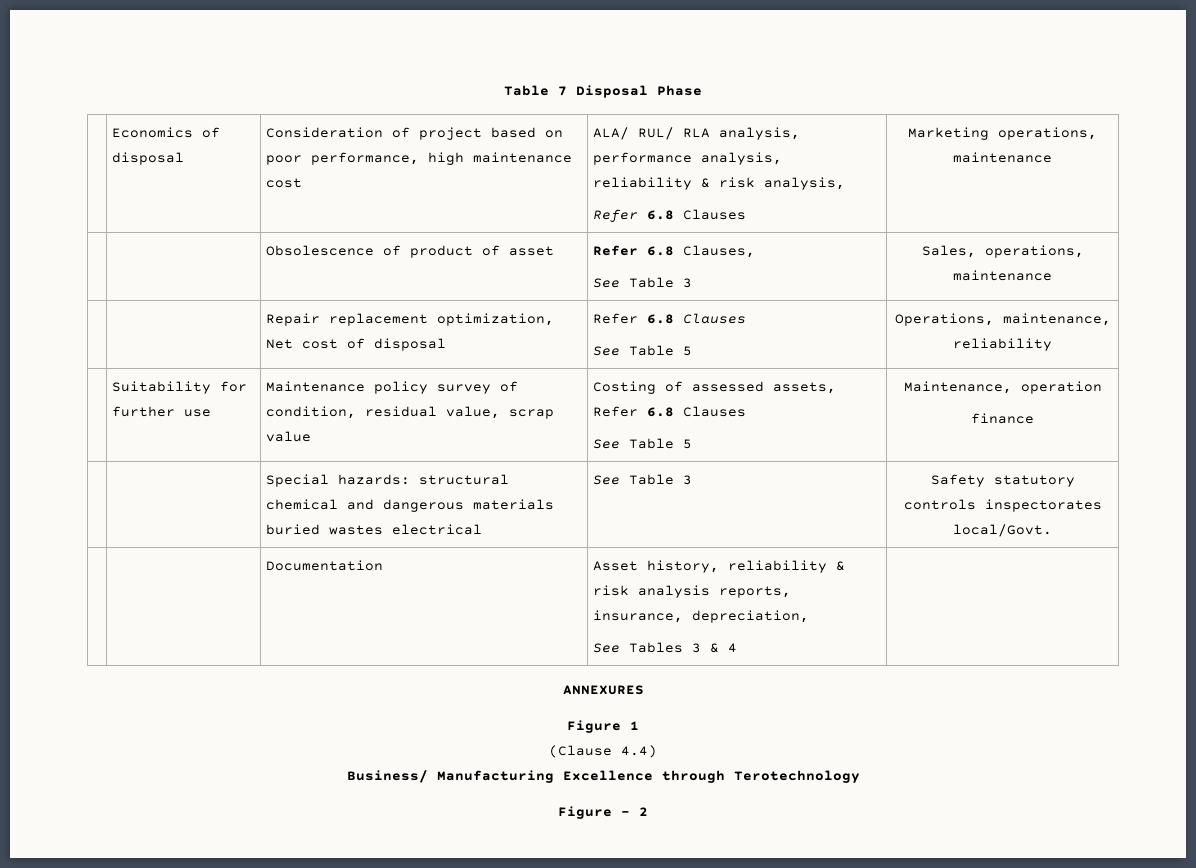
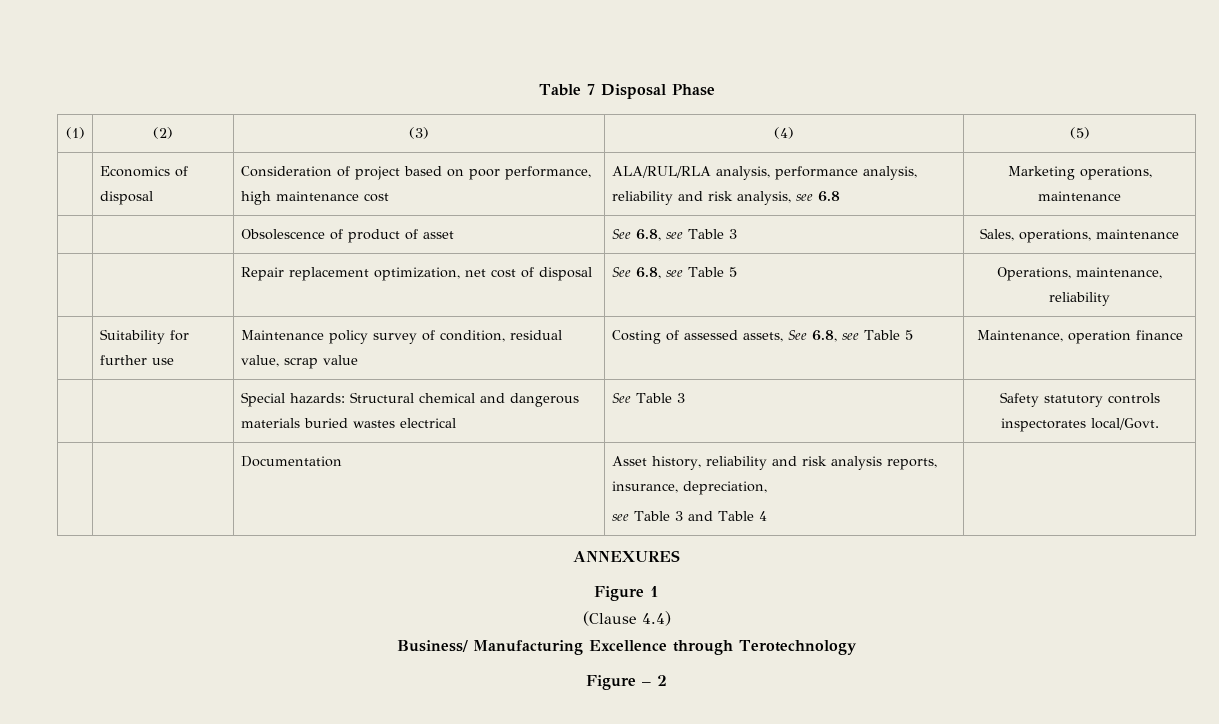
+ (1) | (2) | (3) | (4) | (5)
- | Economics of disposal | Consideration of project based on poor performance, high maintenance cost | ALA/ RUL/ RLA analysis, performance analysis, reliability & risk analysis,
- Refer 6.8 Clauses | Marketing operations, maintenance
+ | Economics of disposal | Consideration of project based on poor performance, high maintenance cost | ALA/RUL/RLA analysis, performance analysis, reliability and risk analysis, see 6.8 | Marketing operations, maintenance
- | | Obsolescence of product of asset | Refer 6.8 Clauses,
- See Table 3 | Sales, operations, maintenance
+ | | Obsolescence of product of asset | See 6.8, see Table 3 | Sales, operations, maintenance
- | | Repair replacement optimization, Net cost of disposal | Refer 6.8 Clauses
- See Table 5 | Operations, maintenance, reliability
+ | | Repair replacement optimization, net cost of disposal | See 6.8, see Table 5 | Operations, maintenance, reliability
- | Suitability for further use | Maintenance policy survey of condition, residual value, scrap value | Costing of assessed assets, Refer 6.8 Clauses
- See Table 5 | Maintenance, operation
- finance
+ | Suitability for further use | Maintenance policy survey of condition, residual value, scrap value | Costing of assessed assets, See 6.8, see Table 5 | Maintenance, operation finance
- | | Special hazards: structural chemical and dangerous materials buried wastes electrical | See Table 3 | Safety statutory controls inspectorates local/Govt.
+ | | Special hazards: Structural chemical and dangerous materials buried wastes electrical | See Table 3 | Safety statutory controls inspectorates local/Govt.
- | | Documentation | Asset history, reliability & risk analysis reports, insurance, depreciation,
- See Tables 3 & 4 |
+ | | Documentation | Asset history, reliability and risk analysis reports, insurance, depreciation,
+ see Table 3 and Table 4 |

